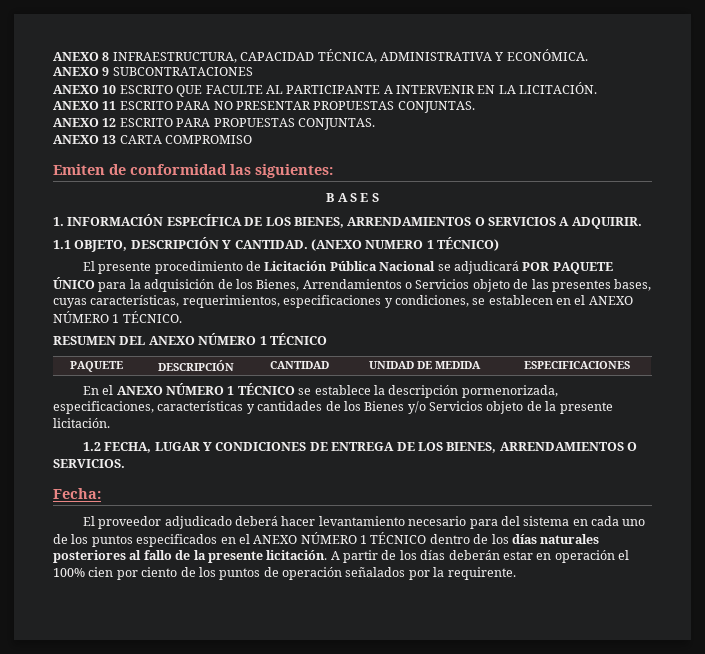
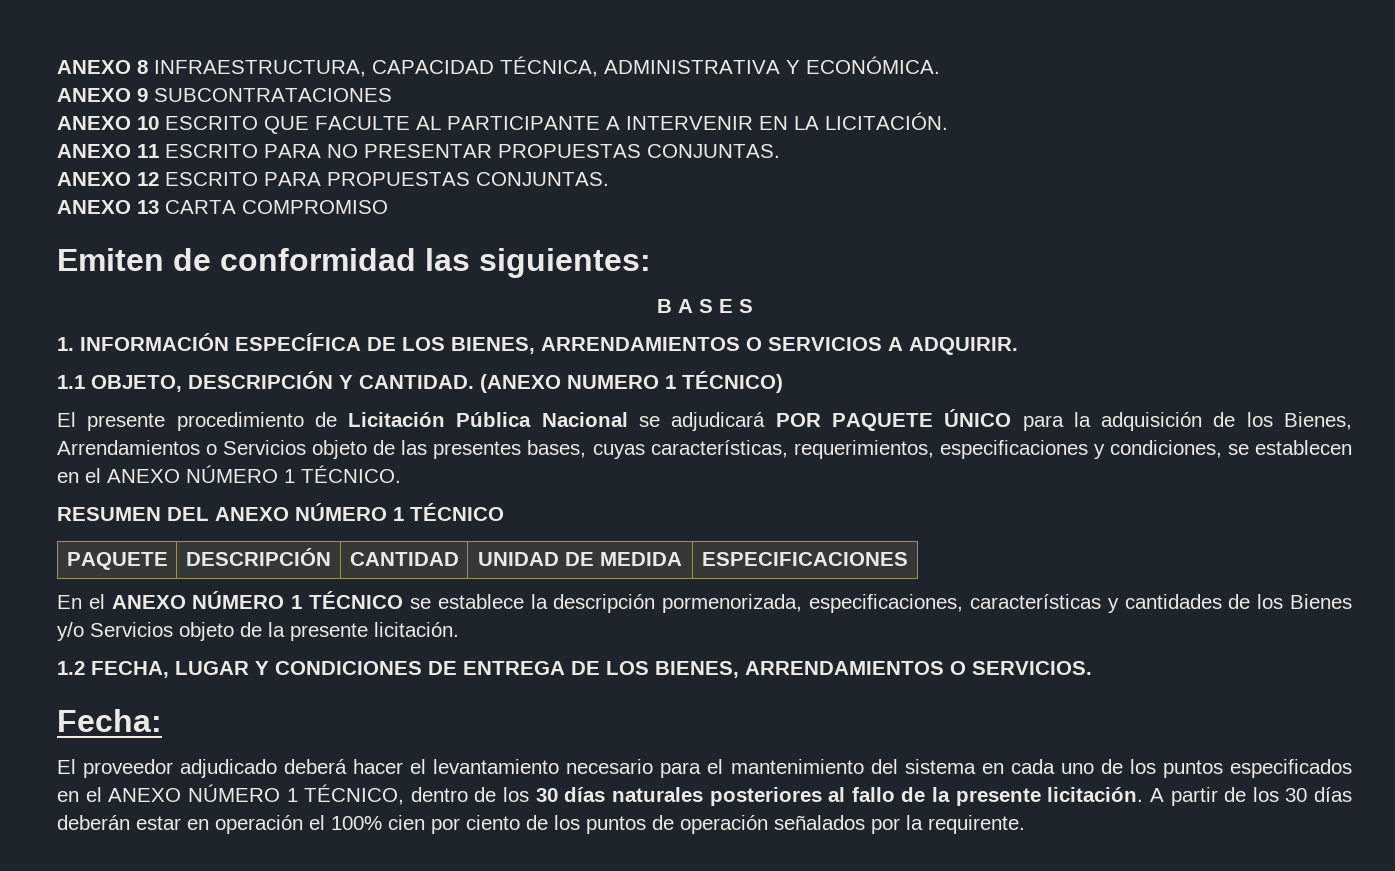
- El proveedor adjudicado deberá hacer levantamiento necesario para del sistema en cada uno de los puntos especificados en el ANEXO NÚMERO 1 TÉCNICO dentro de los días naturales posteriores al fallo de la presente licitación.
+ El proveedor adjudicado deberá hacer el levantamiento necesario para el mantenimiento del sistema en cada uno de los puntos especificados en el ANEXO NÚMERO 1 TÉCNICO, dentro de los 30 días naturales posteriores al fallo de la presente licitación.
- A partir de los días deberán estar en operación el 100% cien por ciento de los puntos de operación señalados por la requirente.
+ A partir de los 30 días deberán estar en operación el 100% cien por ciento de los puntos de operación señalados por la requirente.

